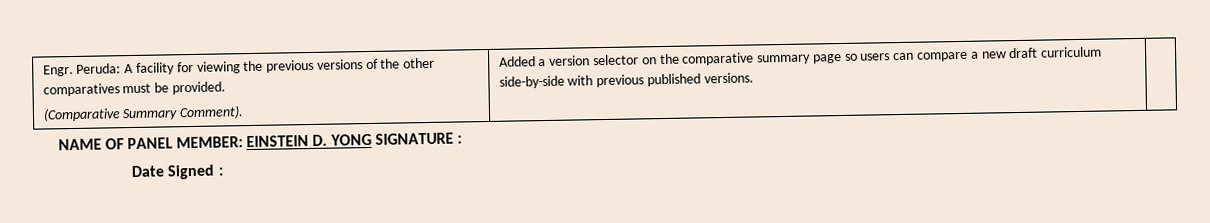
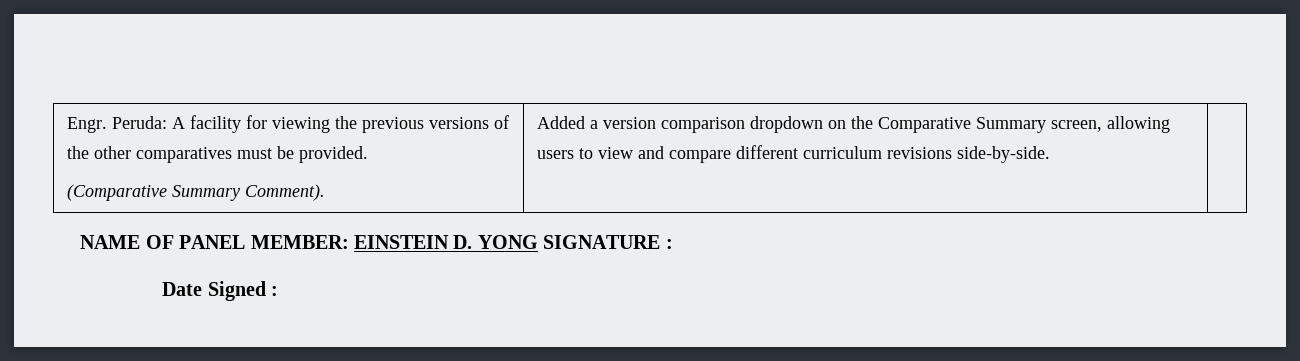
- Added a version selector on the comparative summary page so users can compare a new draft curriculum side-by-side with previous published versions.
+ Added a version comparison dropdown on the Comparative Summary screen, allowing users to view and compare different curriculum revisions side-by-side.

